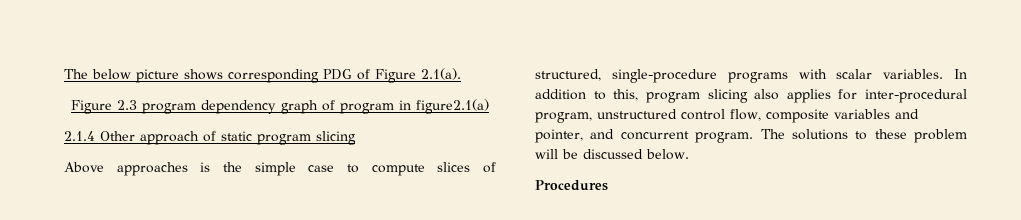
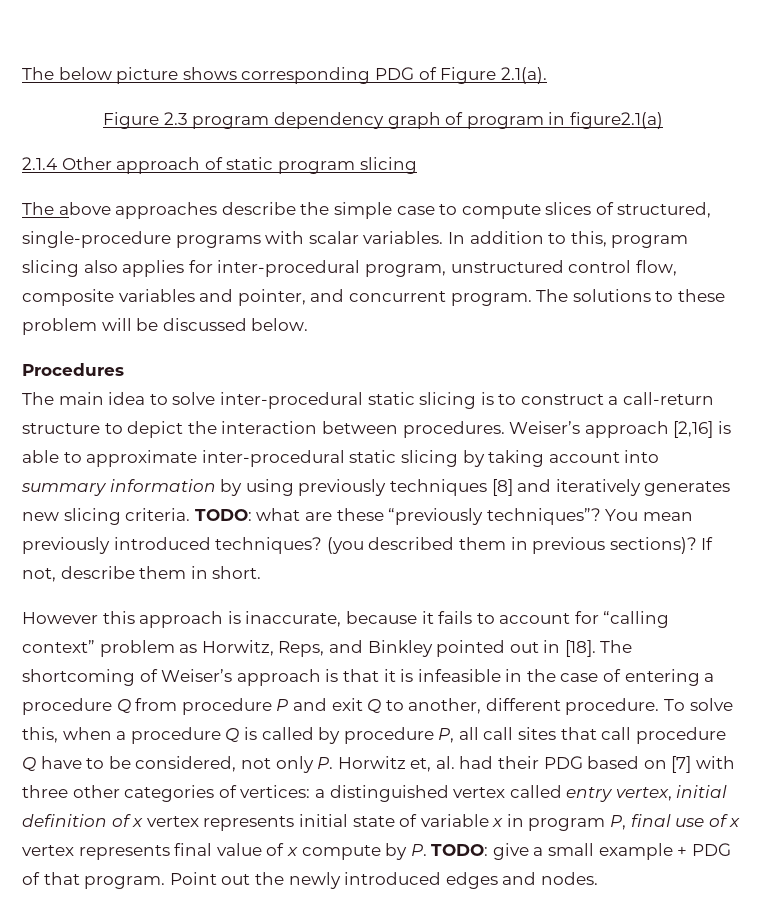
- Above approaches is the simple case to compute slices of structured, single-procedure programs with scalar variables.
+ The above approaches describe the simple case to compute slices of structured, single-procedure programs with scalar variables.
+ The main idea to solve inter-procedural static slicing is to construct a call-return structure to depict the interaction between procedures. Weiser’s approach [2,16] is able to approximate inter-procedural static slicing by taking account into summary information by using previously techniques [8] and iteratively generates new slicing criteria. TODO: what are these “previously techniques”? You mean previously introduced techniques? (you described them in previous sections)? If not, describe them in short.
+ However this approach is inaccurate, because it fails to account for “calling context” problem as Horwitz, Reps, and Binkley pointed out in [18]. The shortcoming of Weiser’s approach is that it is infeasible in the case of entering a procedure Q from procedure P and exit Q to another, different procedure. To solve this, when a procedure Q is called by procedure P, all call sites that call procedure Q have to be considered, not only P. Horwitz et, al. had their PDG based on [7] with three other categories of vertices: a distinguished vertex called entry vertex, initial definition of x vertex represents initial state of variable x in program P, final use of x vertex represents final value of x compute by P. TODO: give a small example + PDG of that program. Point out the newly introduced edges and nodes.

